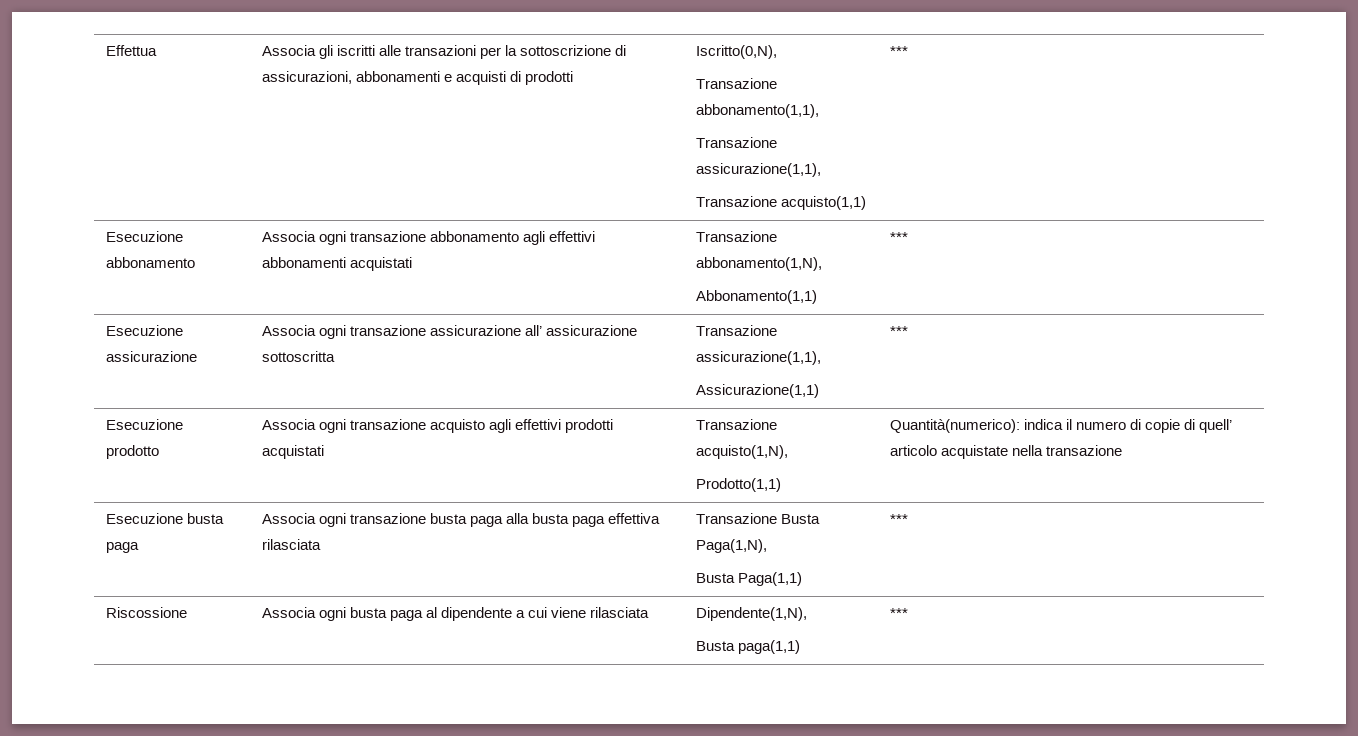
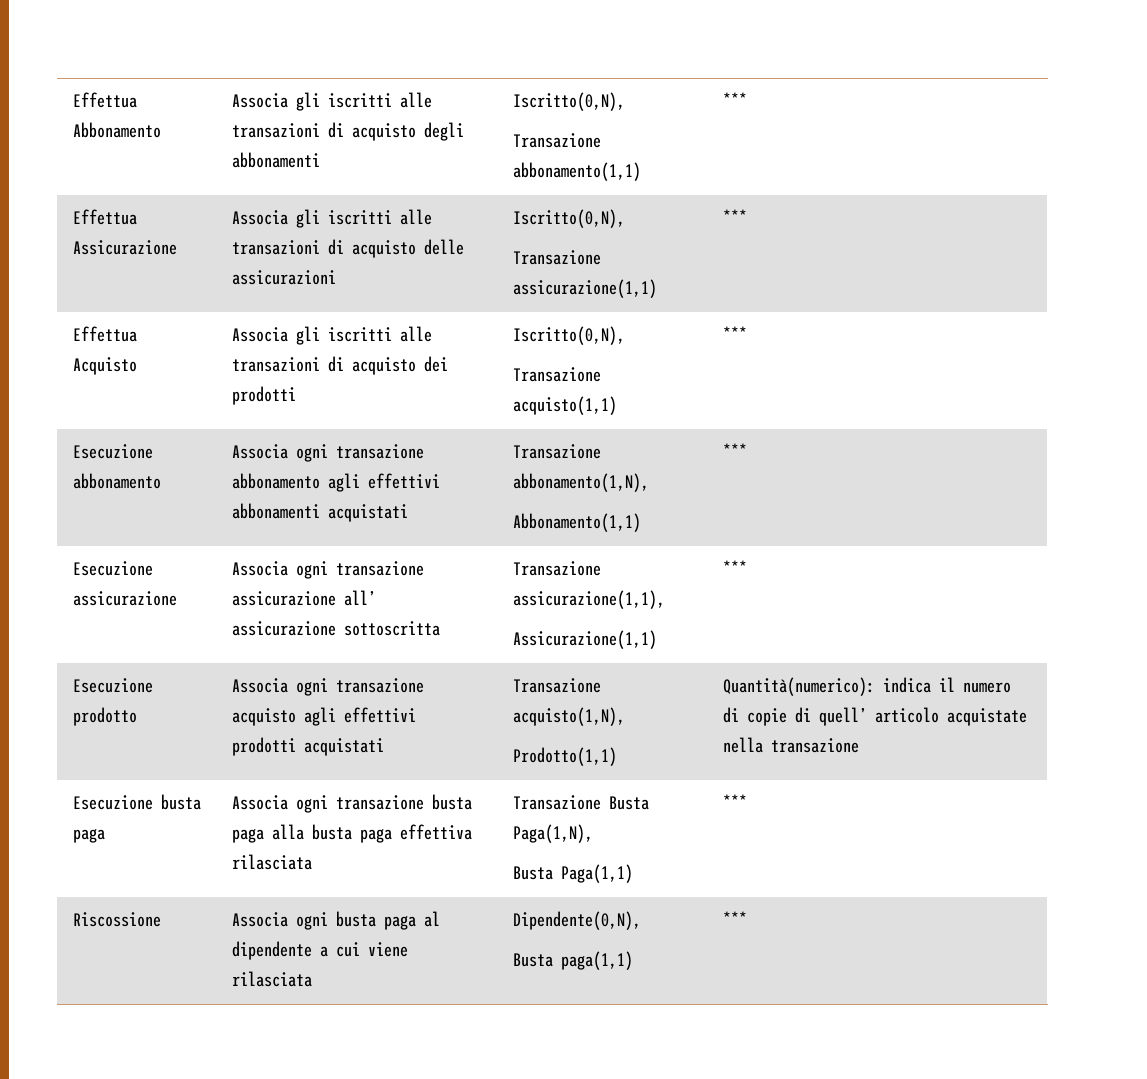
- Effettua | Associa gli iscritti alle transazioni per la sottoscrizione di assicurazioni, abbonamenti e acquisti di prodotti | Iscritto(0,N),
- Transazione abbonamento(1,1),
- Transazione assicurazione(1,1),
+ Effettua Abbonamento | Associa gli iscritti alle transazioni di acquisto degli abbonamenti | Iscritto(0,N),
+ Transazione abbonamento(1,1) | ***
+ Effettua Assicurazione | Associa gli iscritti alle transazioni di acquisto delle assicurazioni | Iscritto(0,N),
+ Transazione assicurazione(1,1) | ***
+ Effettua Acquisto | Associa gli iscritti alle transazioni di acquisto dei prodotti | Iscritto(0,N),
- Riscossione | Associa ogni busta paga al dipendente a cui viene rilasciata | Dipendente(1,N),
+ Riscossione | Associa ogni busta paga al dipendente a cui viene rilasciata | Dipendente(0,N),

